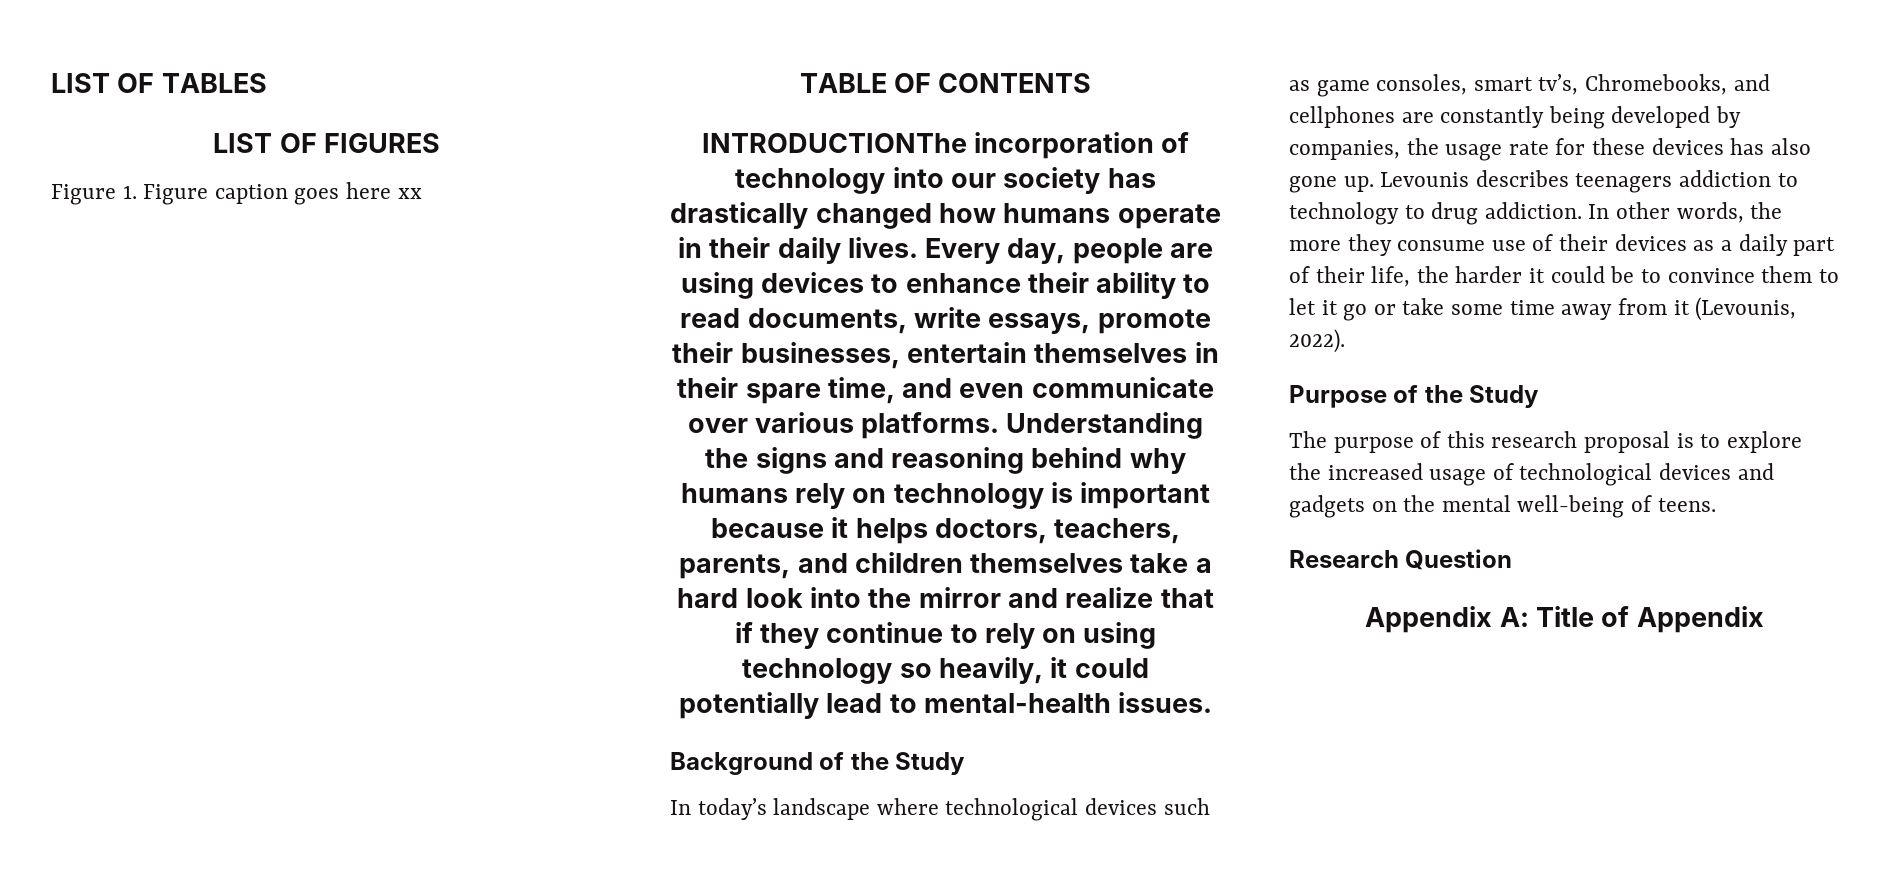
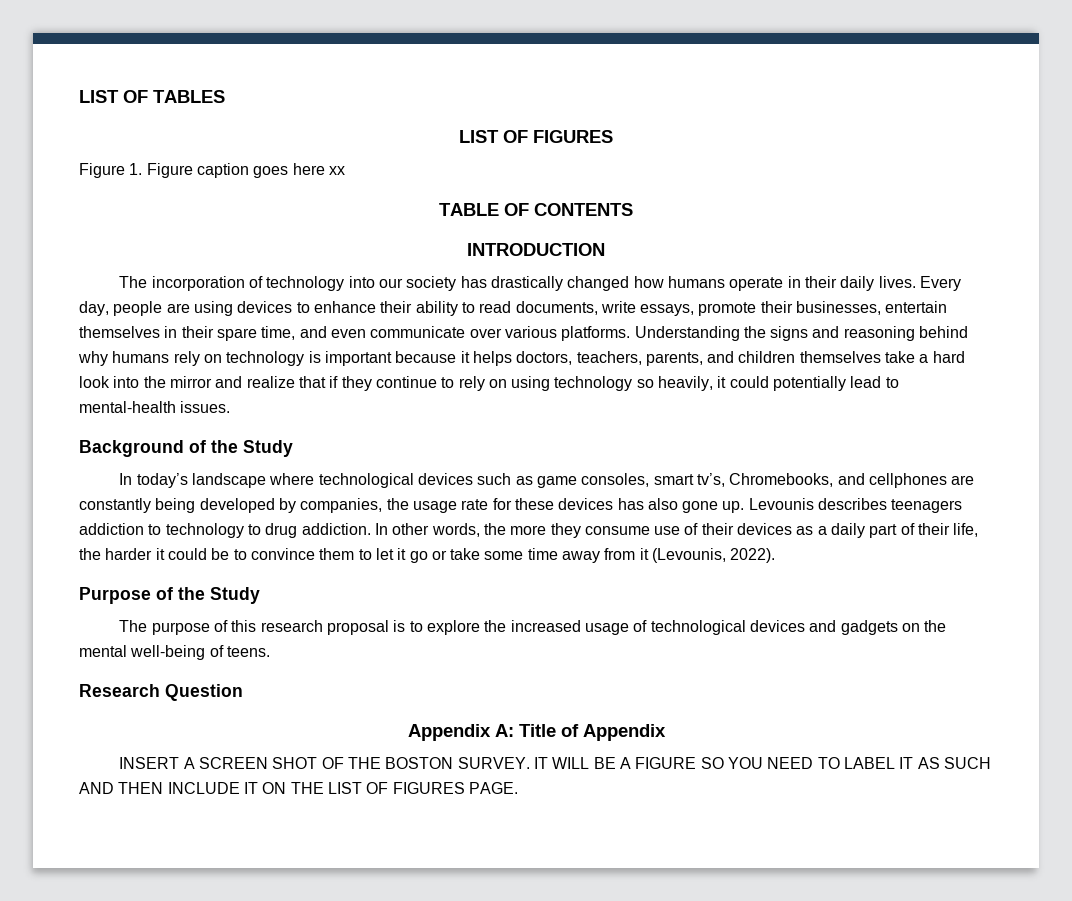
- INTRODUCTIONThe incorporation of technology into our society has drastically changed how humans operate in their daily lives.
+ INTRODUCTION
+ The incorporation of technology into our society has drastically changed how humans operate in their daily lives.
+ INSERT A SCREEN SHOT OF THE BOSTON SURVEY. IT WILL BE A FIGURE SO YOU NEED TO LABEL IT AS SUCH AND THEN INCLUDE IT ON THE LIST OF FIGURES PAGE.

